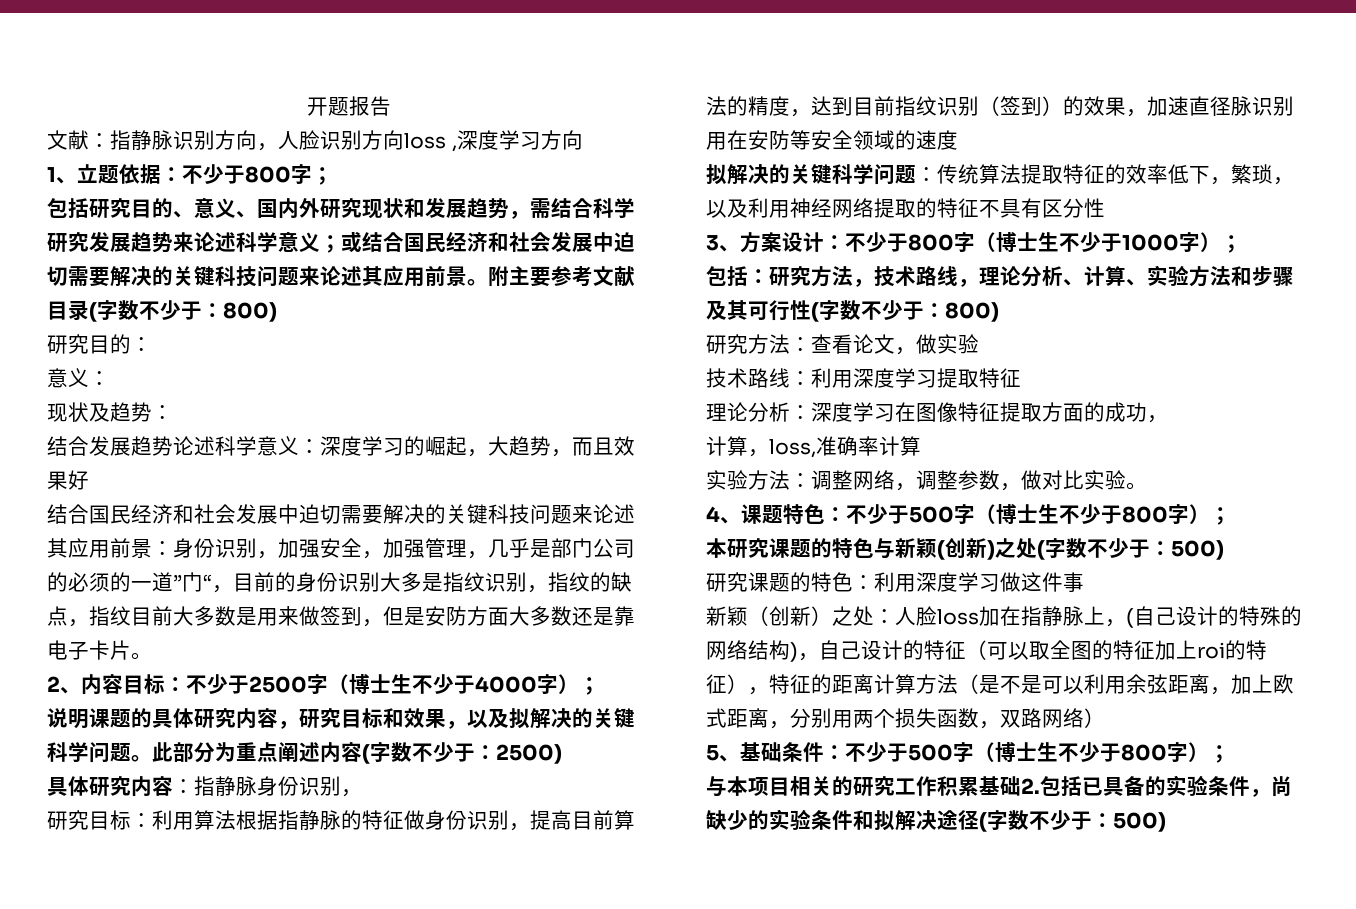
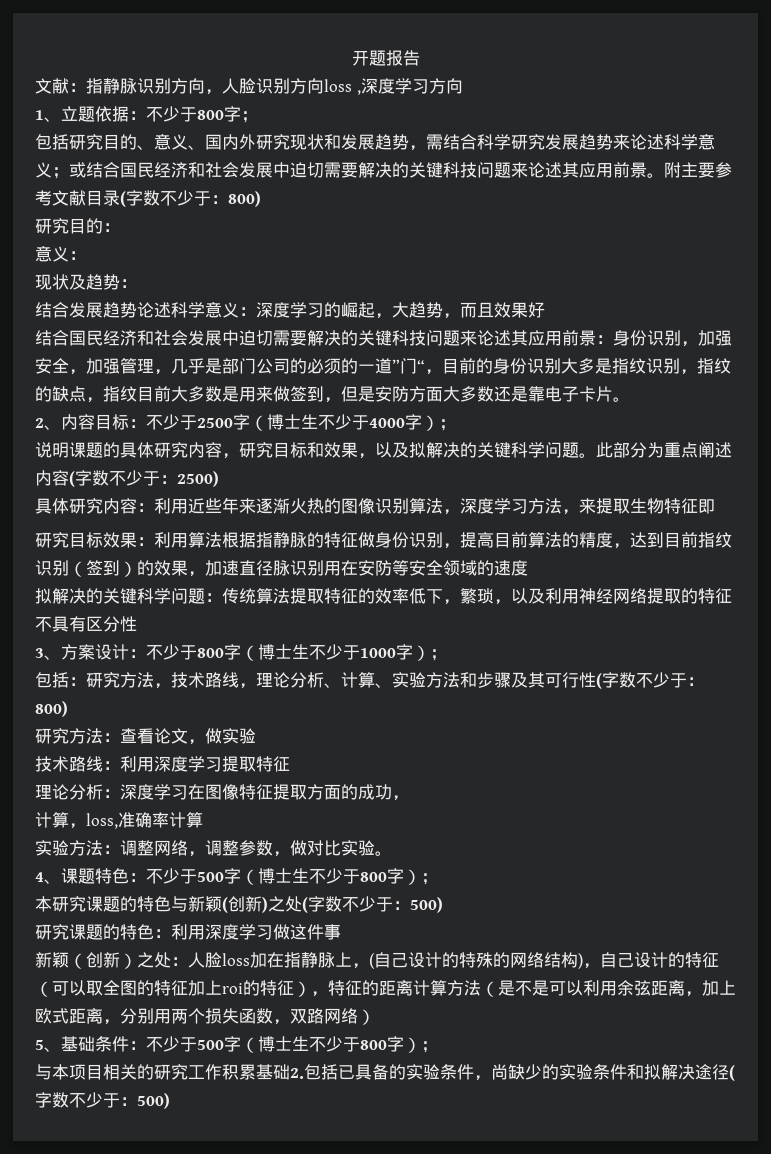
- 具体研究内容：指静脉身份识别，
- 研究目标：利用算法根据指静脉的特征做身份识别，提高目前算法的精度，达到目前指纹识别（签到）的效果，加速直径脉识别用在安防等安全领域的速度
+ 具体研究内容：利用近些年来逐渐火热的图像识别算法，深度学习方法，来提取生物特征即
+ 研究目标效果：利用算法根据指静脉的特征做身份识别，提高目前算法的精度，达到目前指纹识别（签到）的效果，加速直径脉识别用在安防等安全领域的速度

